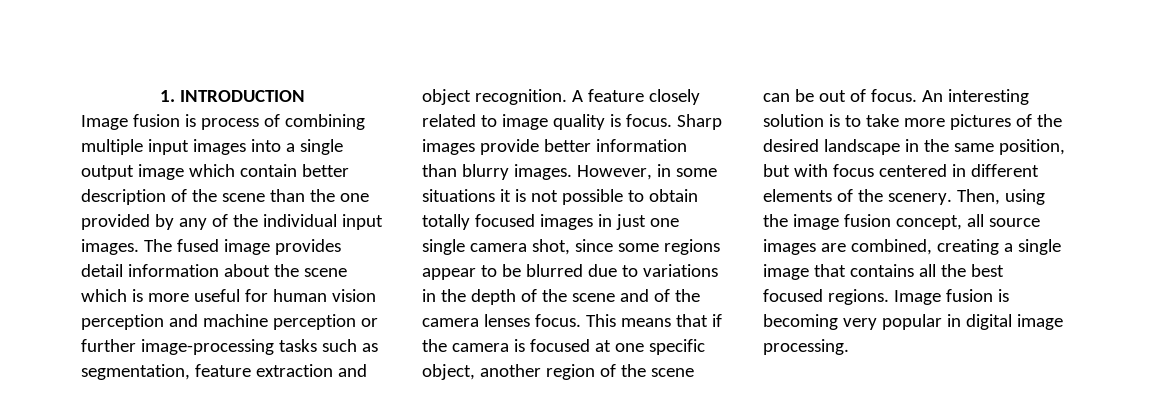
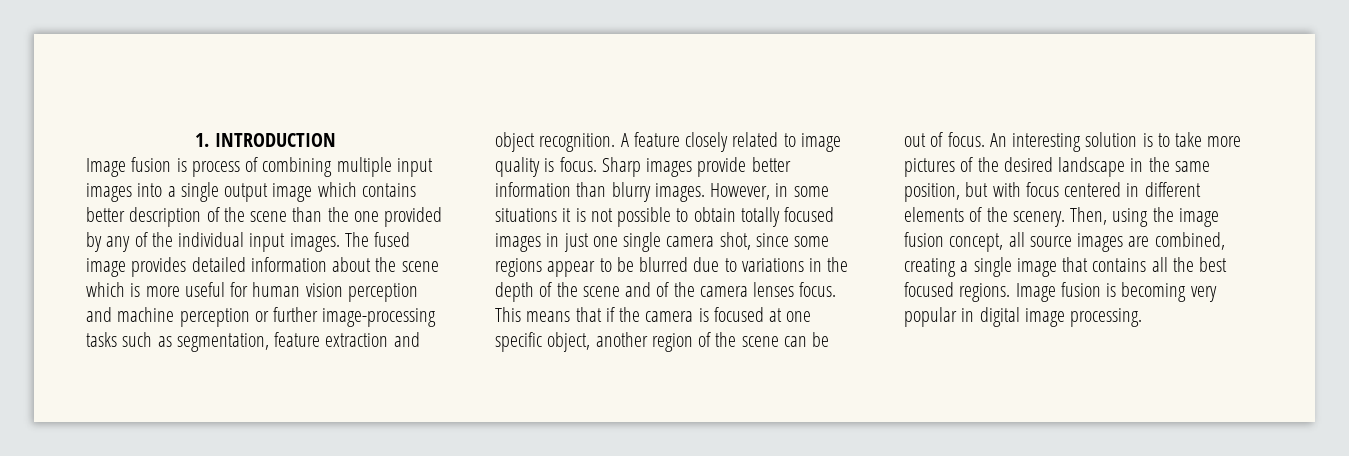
- Image fusion is process of combining multiple input images into a single output image which contain better description of the scene than the one provided by any of the individual input images.
+ Image fusion is process of combining multiple input images into a single output image which contains better description of the scene than the one provided by any of the individual input images.
- The fused image provides detail information about the scene which is more useful for human vision perception and machine perception or further image-processing tasks such as segmentation, feature extraction and object recognition.
+ The fused image provides detailed information about the scene which is more useful for human vision perception and machine perception or further image-processing tasks such as segmentation, feature extraction and object recognition.

